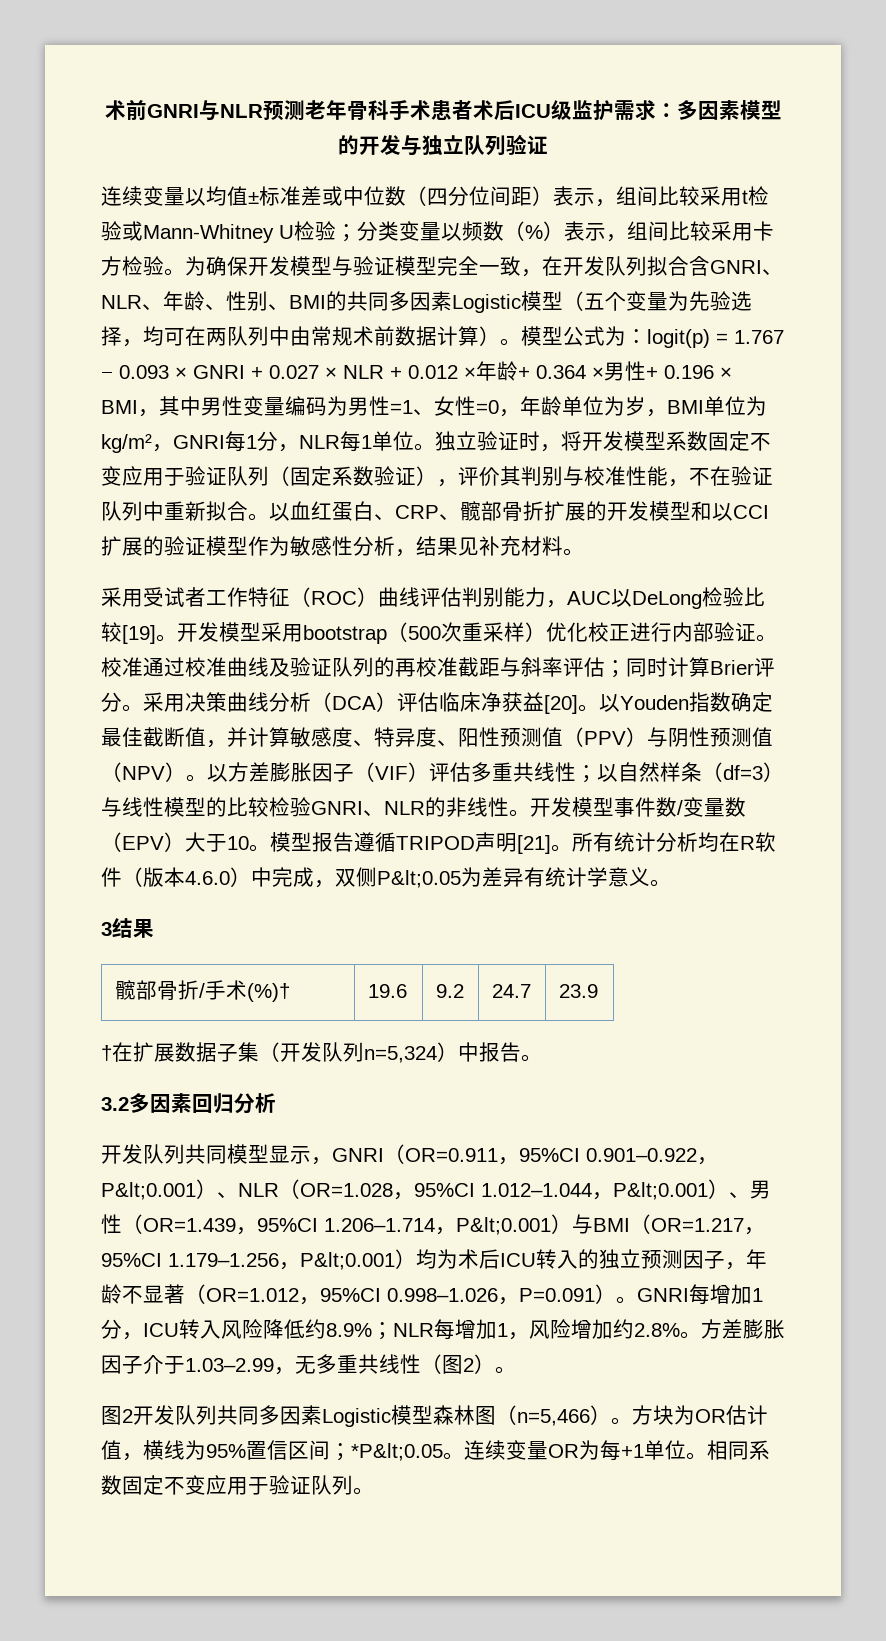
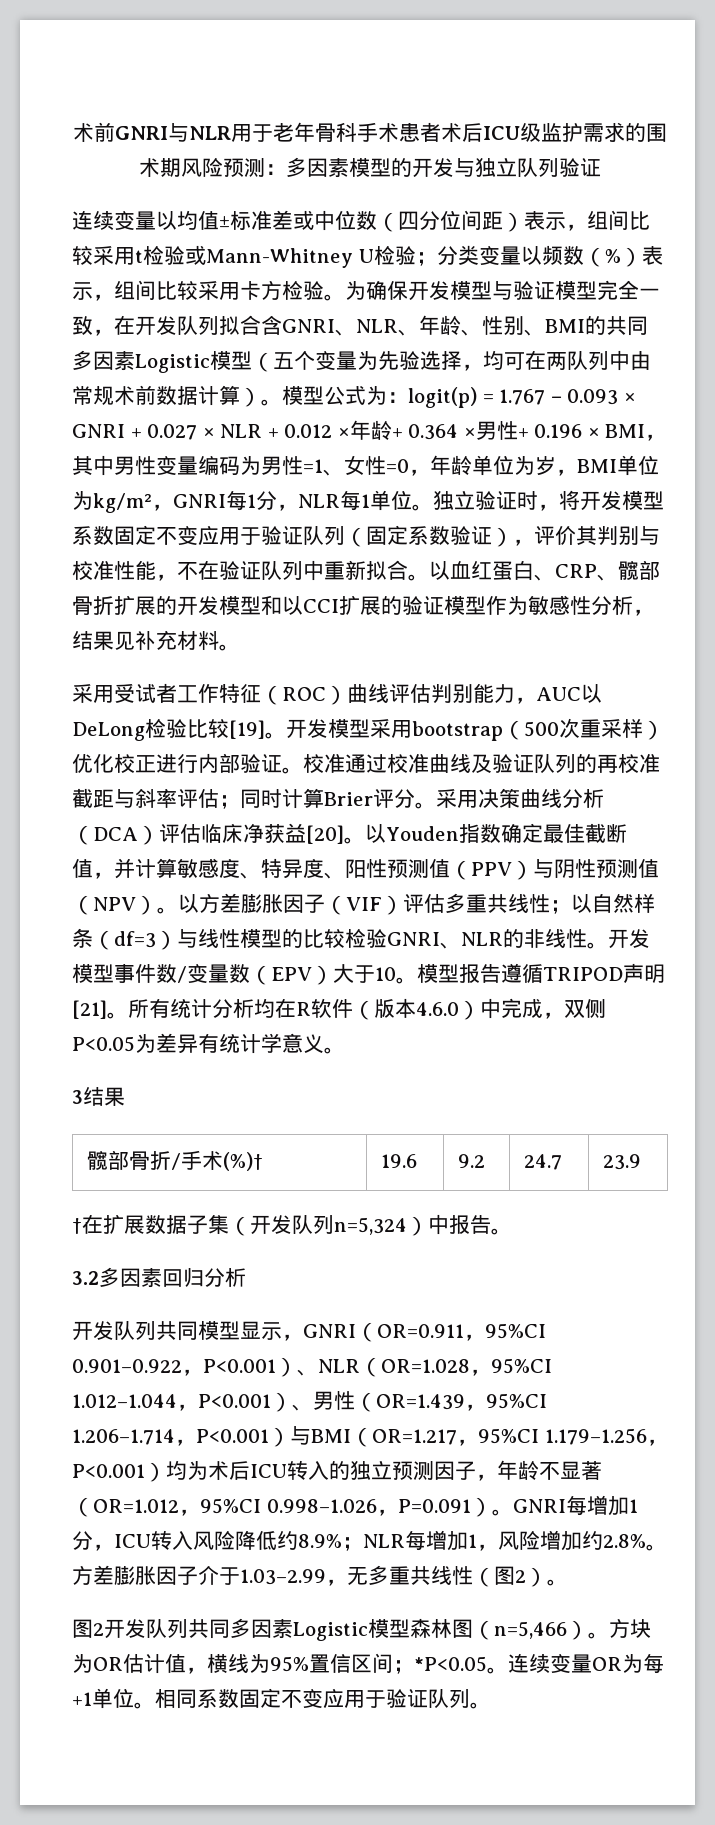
- 术前GNRI与NLR预测老年骨科手术患者术后ICU级监护需求：多因素模型的开发与独立队列验证
+ 术前GNRI与NLR用于老年骨科手术患者术后ICU级监护需求的围术期风险预测：多因素模型的开发与独立队列验证
- 所有统计分析均在R软件（版本4.6.0）中完成，双侧P&lt;0.05为差异有统计学意义。
+ 所有统计分析均在R软件（版本4.6.0）中完成，双侧P<0.05为差异有统计学意义。
- 开发队列共同模型显示，GNRI（OR=0.911，95%CI 0.901–0.922，P&lt;0.001）、NLR（OR=1.028，95%CI 1.012–1.044，P&lt;0.001）、男性（OR=1.439，95%CI 1.206–1.714，P&lt;0.001）与BMI（OR=1.217，95%CI 1.179–1.256，P&lt;0.001）均为术后ICU转入的独立预测因子，年龄不显著（OR=1.012，95%CI 0.998–1.026，P=0.091）。
+ 开发队列共同模型显示，GNRI（OR=0.911，95%CI 0.901–0.922，P<0.001）、NLR（OR=1.028，95%CI 1.012–1.044，P<0.001）、男性（OR=1.439，95%CI 1.206–1.714，P<0.001）与BMI（OR=1.217，95%CI 1.179–1.256，P<0.001）均为术后ICU转入的独立预测因子，年龄不显著（OR=1.012，95%CI 0.998–1.026，P=0.091）。
- 方块为OR估计值，横线为95%置信区间；*P&lt;0.05。
+ 方块为OR估计值，横线为95%置信区间；*P<0.05。

